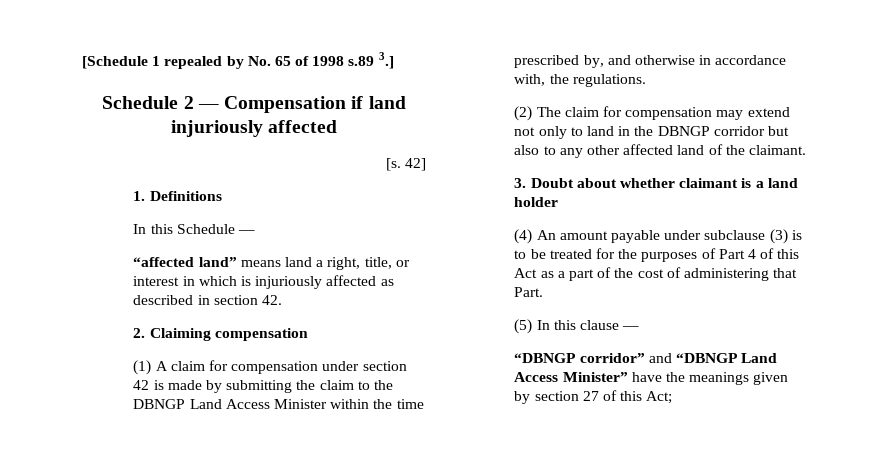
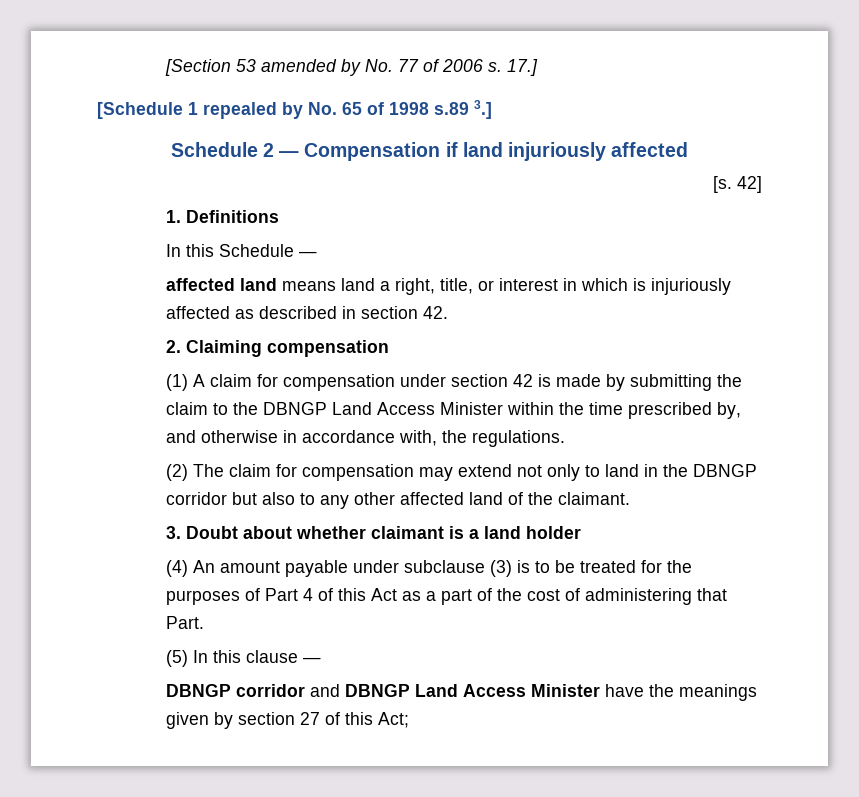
+ [Section 53 amended by No. 77 of 2006 s. 17.]
- “affected land” means land a right, title, or interest in which is injuriously affected as described in section 42.
+ affected land means land a right, title, or interest in which is injuriously affected as described in section 42.
- “DBNGP corridor” and “DBNGP Land Access Minister” have the meanings given by section 27 of this Act;
+ DBNGP corridor and DBNGP Land Access Minister have the meanings given by section 27 of this Act;

